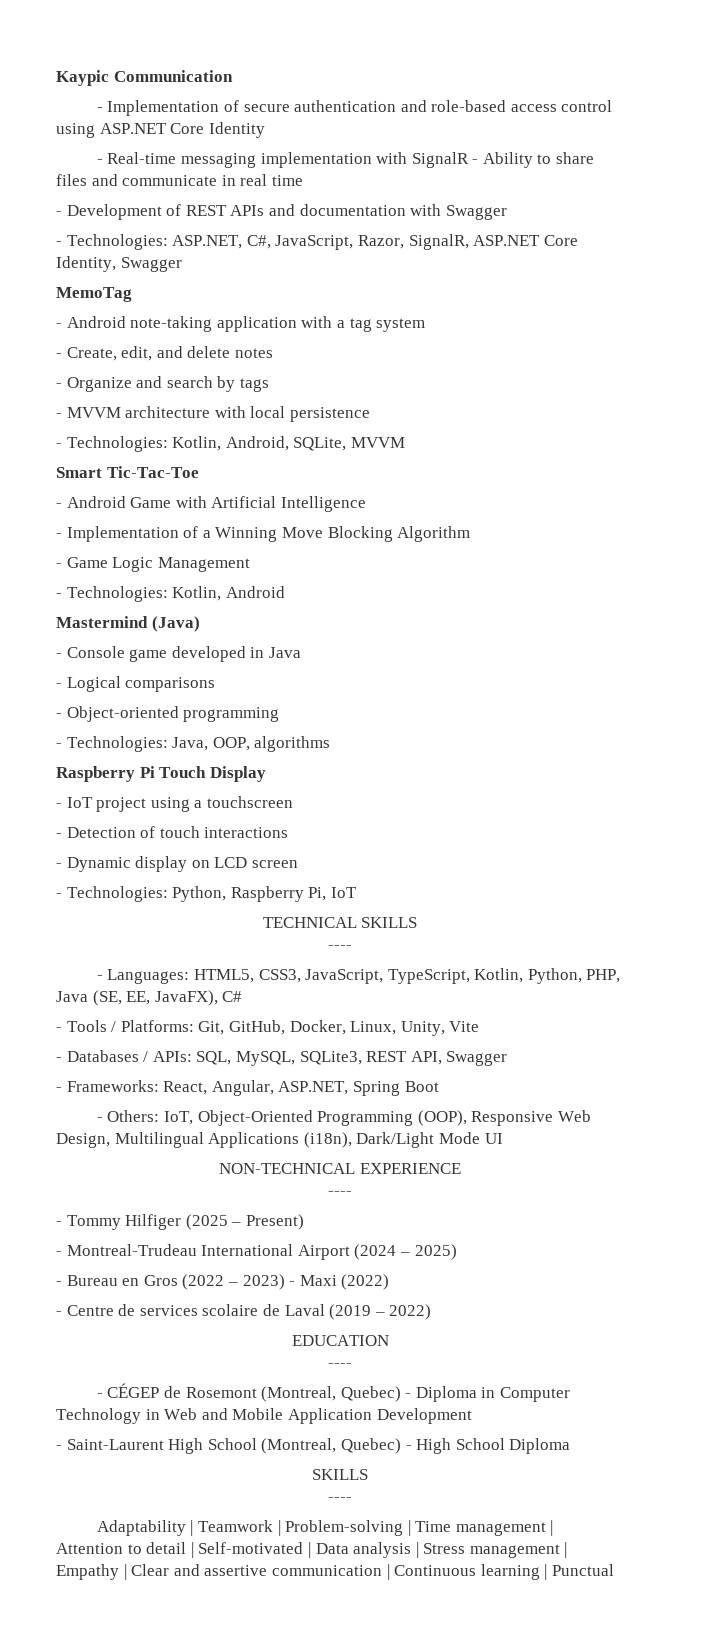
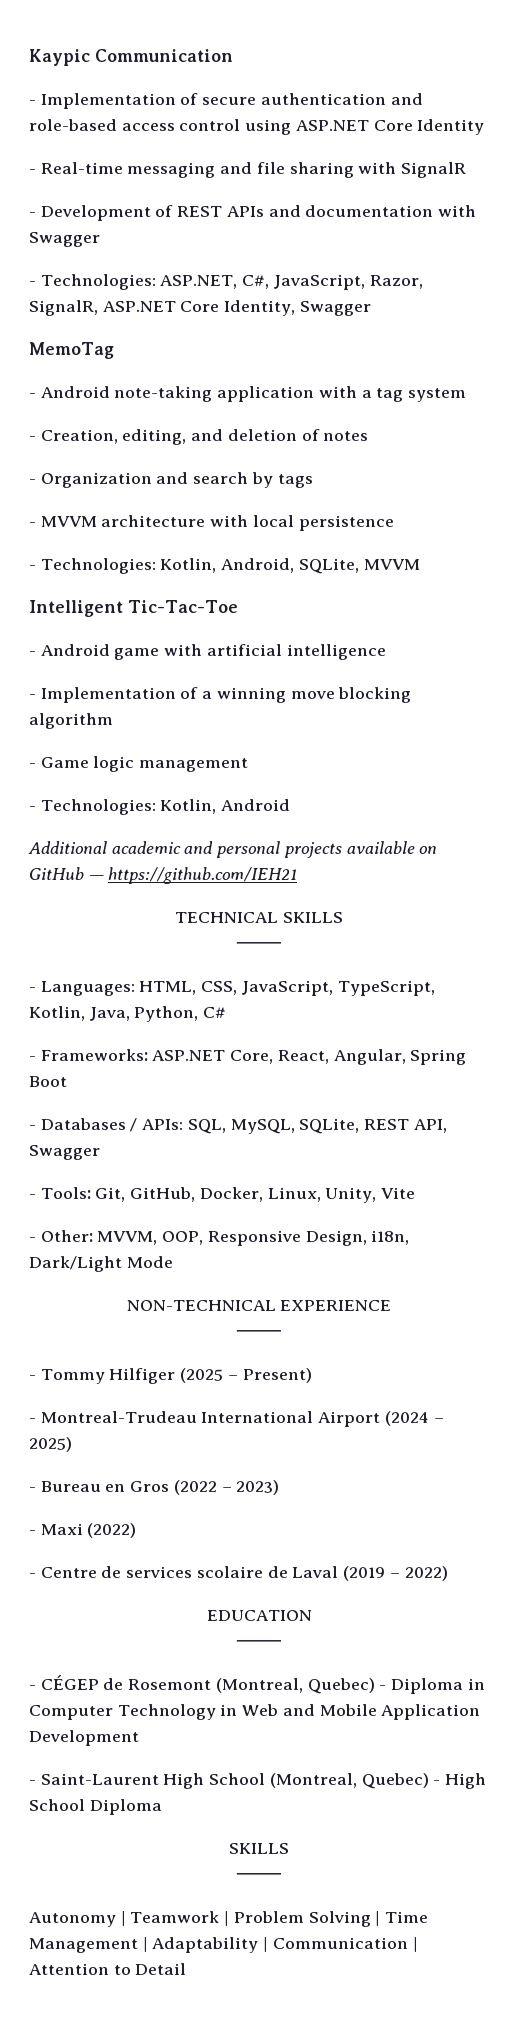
- - Real-time messaging implementation with SignalR - Ability to share files and communicate in real time
+ - Real-time messaging and file sharing with SignalR
- - Create, edit, and delete notes
+ - Creation, editing, and deletion of notes
- - Organize and search by tags
+ - Organization and search by tags
- Smart Tic-Tac-Toe
+ Intelligent Tic-Tac-Toe
- - Android Game with Artificial Intelligence
+ - Android game with artificial intelligence
- - Implementation of a Winning Move Blocking Algorithm
+ - Implementation of a winning move blocking algorithm
- - Game Logic Management
+ - Game logic management
- Mastermind (Java)
- - Console game developed in Java
- - Logical comparisons
- - Object-oriented programming
- - Technologies: Java, OOP, algorithms
- Raspberry Pi Touch Display
- - IoT project using a touchscreen
- - Detection of touch interactions
- - Dynamic display on LCD screen
- - Technologies: Python, Raspberry Pi, IoT
+ Additional academic and personal projects available on GitHub — https://github.com/IEH21
  TECHNICAL SKILLS
- ----
+ ────
- - Languages: HTML5, CSS3, JavaScript, TypeScript, Kotlin, Python, PHP, Java (SE, EE, JavaFX), C#
- - Tools / Platforms: Git, GitHub, Docker, Linux, Unity, Vite
+ - Languages: HTML, CSS, JavaScript, TypeScript, Kotlin, Java, Python, C#
+ - Frameworks: ASP.NET Core, React, Angular, Spring Boot
+ - Databases / APIs: SQL, MySQL, SQLite, REST API, Swagger
+ - Tools: Git, GitHub, Docker, Linux, Unity, Vite
- - Databases / APIs: SQL, MySQL, SQLite3, REST API, Swagger
- - Frameworks: React, Angular, ASP.NET, Spring Boot
- - Others: IoT, Object-Oriented Programming (OOP), Responsive Web Design, Multilingual Applications (i18n), Dark/Light Mode UI
+ - Other: MVVM, OOP, Responsive Design, i18n, Dark/Light Mode
  NON-TECHNICAL EXPERIENCE
- ----
+ ────
- - Bureau en Gros (2022 – 2023) - Maxi (2022)
+ - Bureau en Gros (2022 – 2023)
+ - Maxi (2022)
  EDUCATION
- ----
+ ────
  - Saint-Laurent High School (Montreal, Quebec) - High School Diploma
  SKILLS
- ----
- Adaptability | Teamwork | Problem-solving | Time management | Attention to detail | Self-motivated | Data analysis | Stress management | Empathy | Clear and assertive communication | Continuous learning | Punctual
+ ────
+ Autonomy | Teamwork | Problem Solving | Time Management | Adaptability | Communication | Attention to Detail

